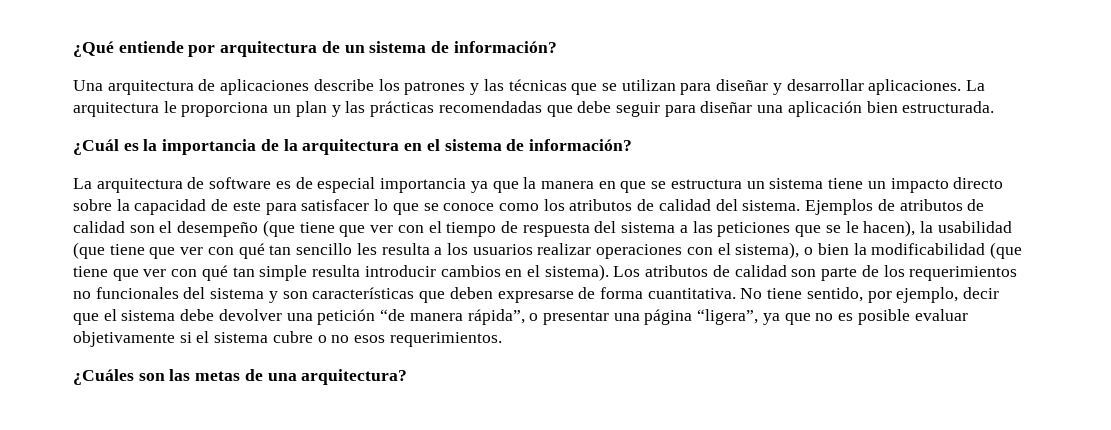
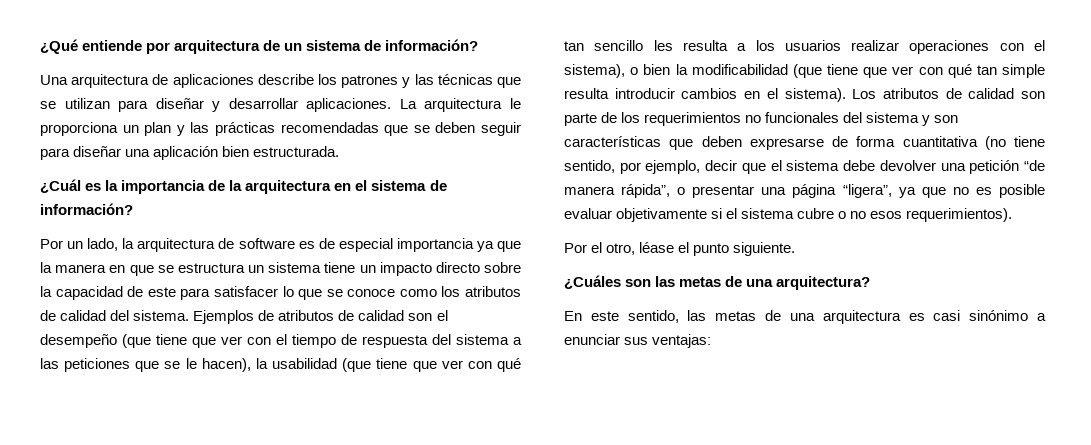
- La arquitectura le proporciona un plan y las prácticas recomendadas que debe seguir para diseñar una aplicación bien estructurada.
+ La arquitectura le proporciona un plan y las prácticas recomendadas que se deben seguir para diseñar una aplicación bien estructurada.
- La arquitectura de software es de especial importancia ya que la manera en que se estructura un sistema tiene un impacto directo sobre la capacidad de este para satisfacer lo que se conoce como los atributos de calidad del sistema.
+ Por un lado, la arquitectura de software es de especial importancia ya que la manera en que se estructura un sistema tiene un impacto directo sobre la capacidad de este para satisfacer lo que se conoce como los atributos de calidad del sistema.
- Los atributos de calidad son parte de los requerimientos no funcionales del sistema y son características que deben expresarse de forma cuantitativa. No tiene sentido, por ejemplo, decir que el sistema debe devolver una petición “de manera rápida”, o presentar una página “ligera”, ya que no es posible evaluar objetivamente si el sistema cubre o no esos requerimientos.
+ Los atributos de calidad son parte de los requerimientos no funcionales del sistema y son características que deben expresarse de forma cuantitativa (no tiene sentido, por ejemplo, decir que el sistema debe devolver una petición “de manera rápida”, o presentar una página “ligera”, ya que no es posible evaluar objetivamente si el sistema cubre o no esos requerimientos).
+ Por el otro, léase el punto siguiente.
+ En este sentido, las metas de una arquitectura es casi sinónimo a enunciar sus ventajas:

